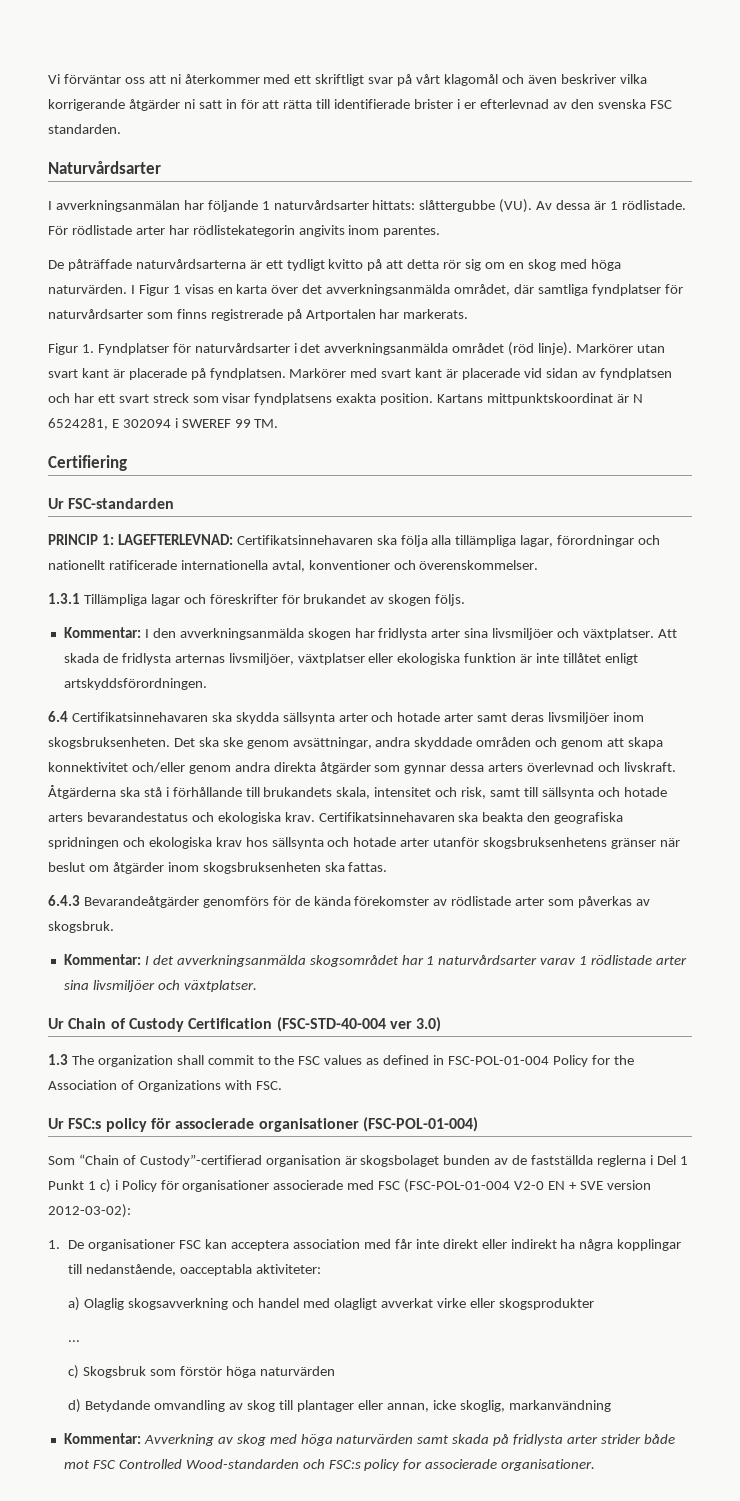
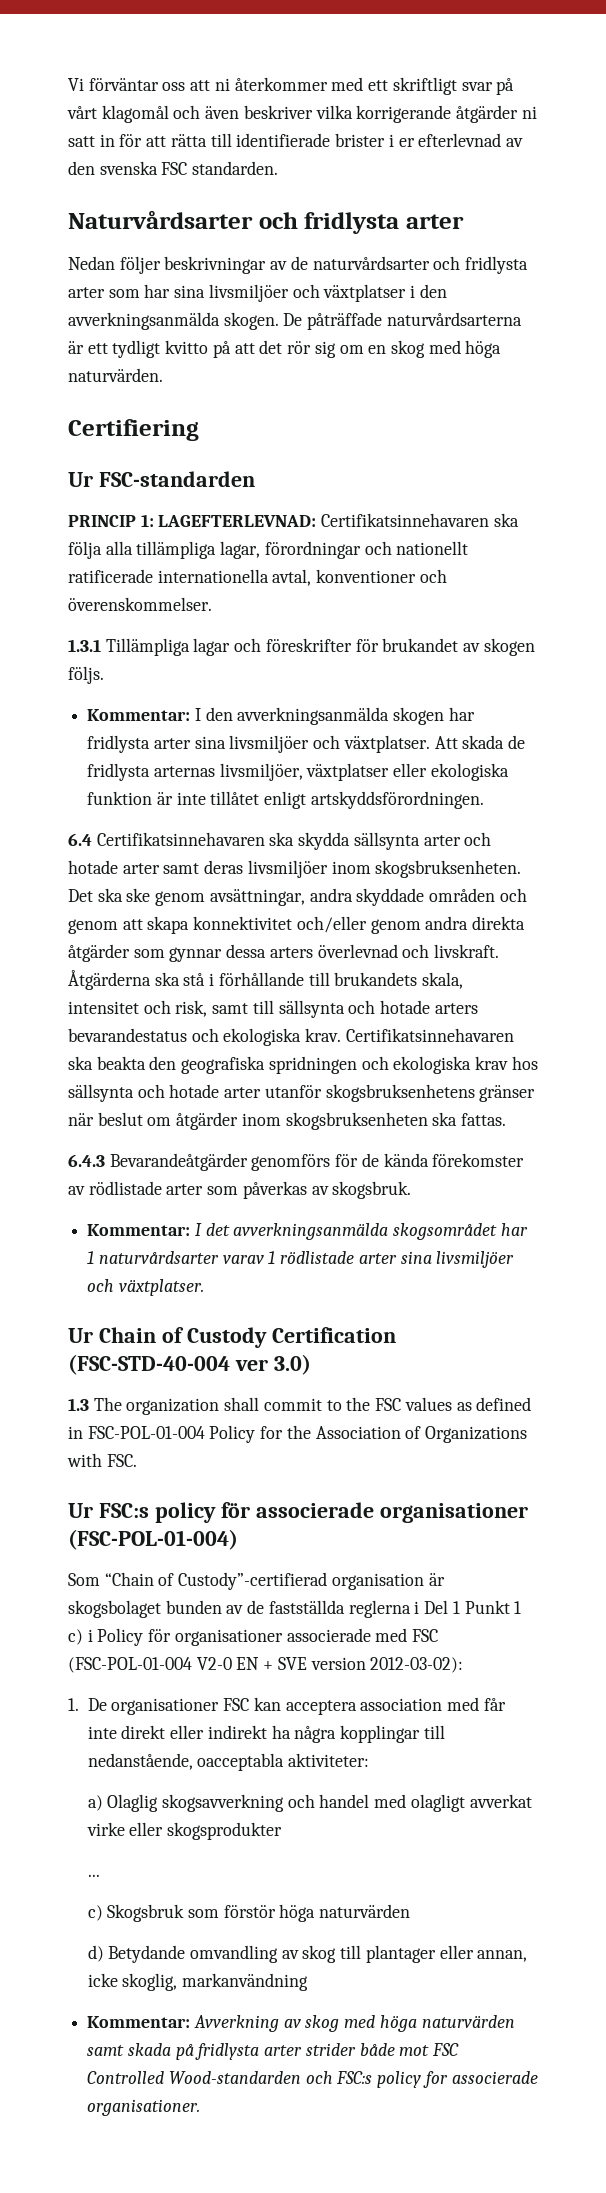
- Naturvårdsarter
- I avverkningsanmälan har följande 1 naturvårdsarter hittats: slåttergubbe (VU). Av dessa är 1 rödlistade. För rödlistade arter har rödlistekategorin angivits inom parentes.
- De påträffade naturvårdsarterna är ett tydligt kvitto på att detta rör sig om en skog med höga naturvärden. I Figur 1 visas en karta över det avverkningsanmälda området, där samtliga fyndplatser för naturvårdsarter som finns registrerade på Artportalen har markerats.
- Figur 1. Fyndplatser för naturvårdsarter i det avverkningsanmälda området (röd linje). Markörer utan svart kant är placerade på fyndplatsen. Markörer med svart kant är placerade vid sidan av fyndplatsen och har ett svart streck som visar fyndplatsens exakta position. Kartans mittpunktskoordinat är N 6524281, E 302094 i SWEREF 99 TM.
+ Naturvårdsarter och fridlysta arter
+ Nedan följer beskrivningar av de naturvårdsarter och fridlysta arter som har sina livsmiljöer och växtplatser i den avverkningsanmälda skogen. De påträffade naturvårdsarterna är ett tydligt kvitto på att det rör sig om en skog med höga naturvärden.

